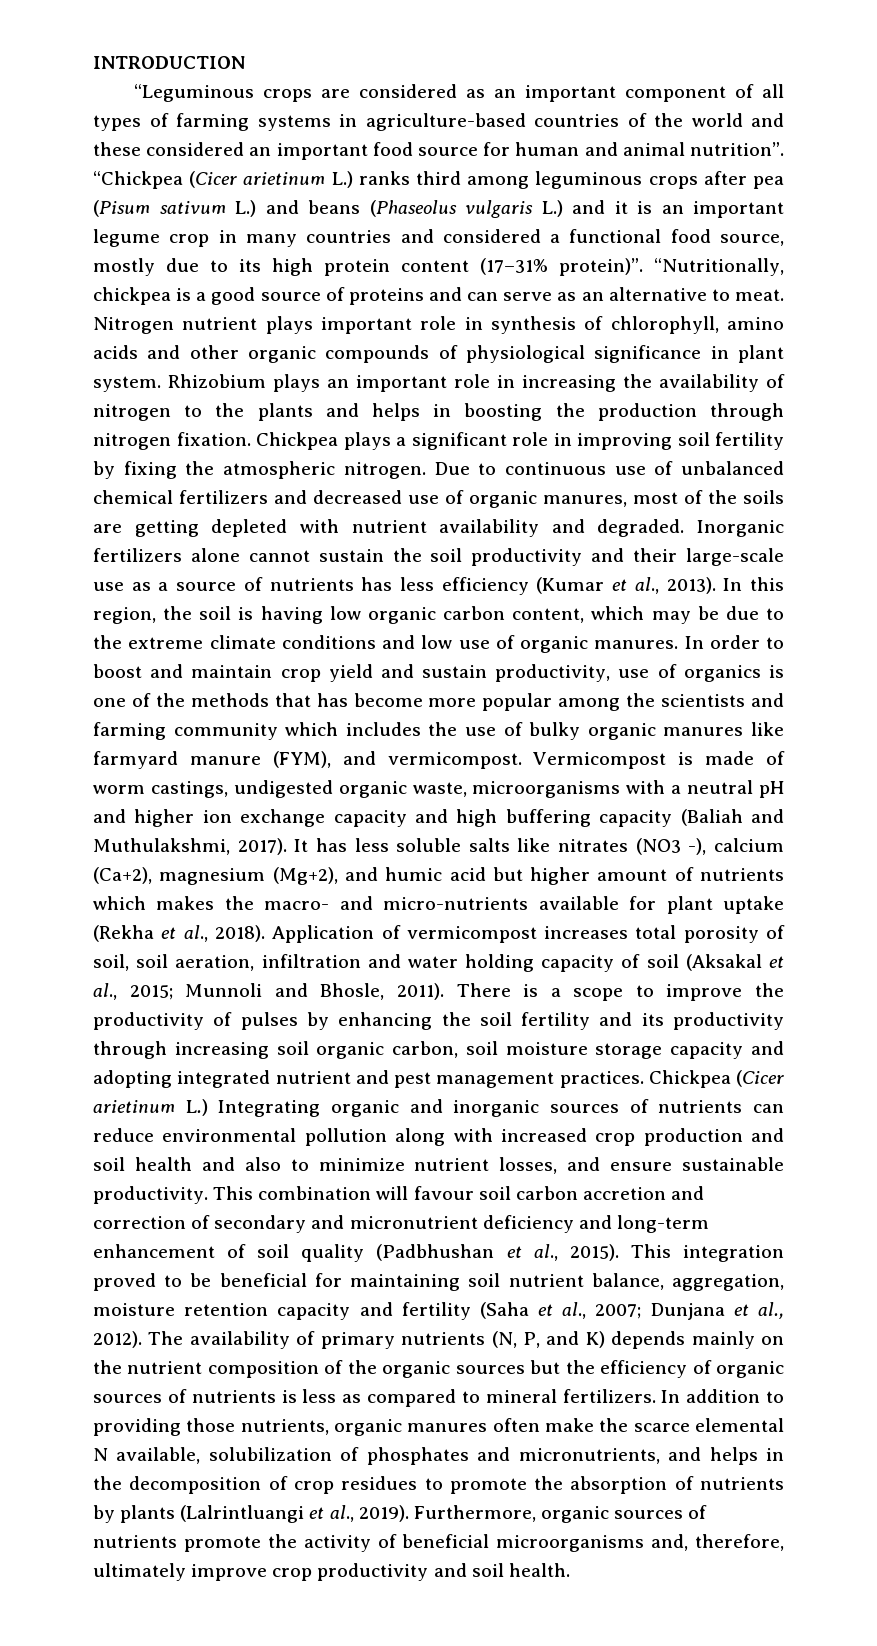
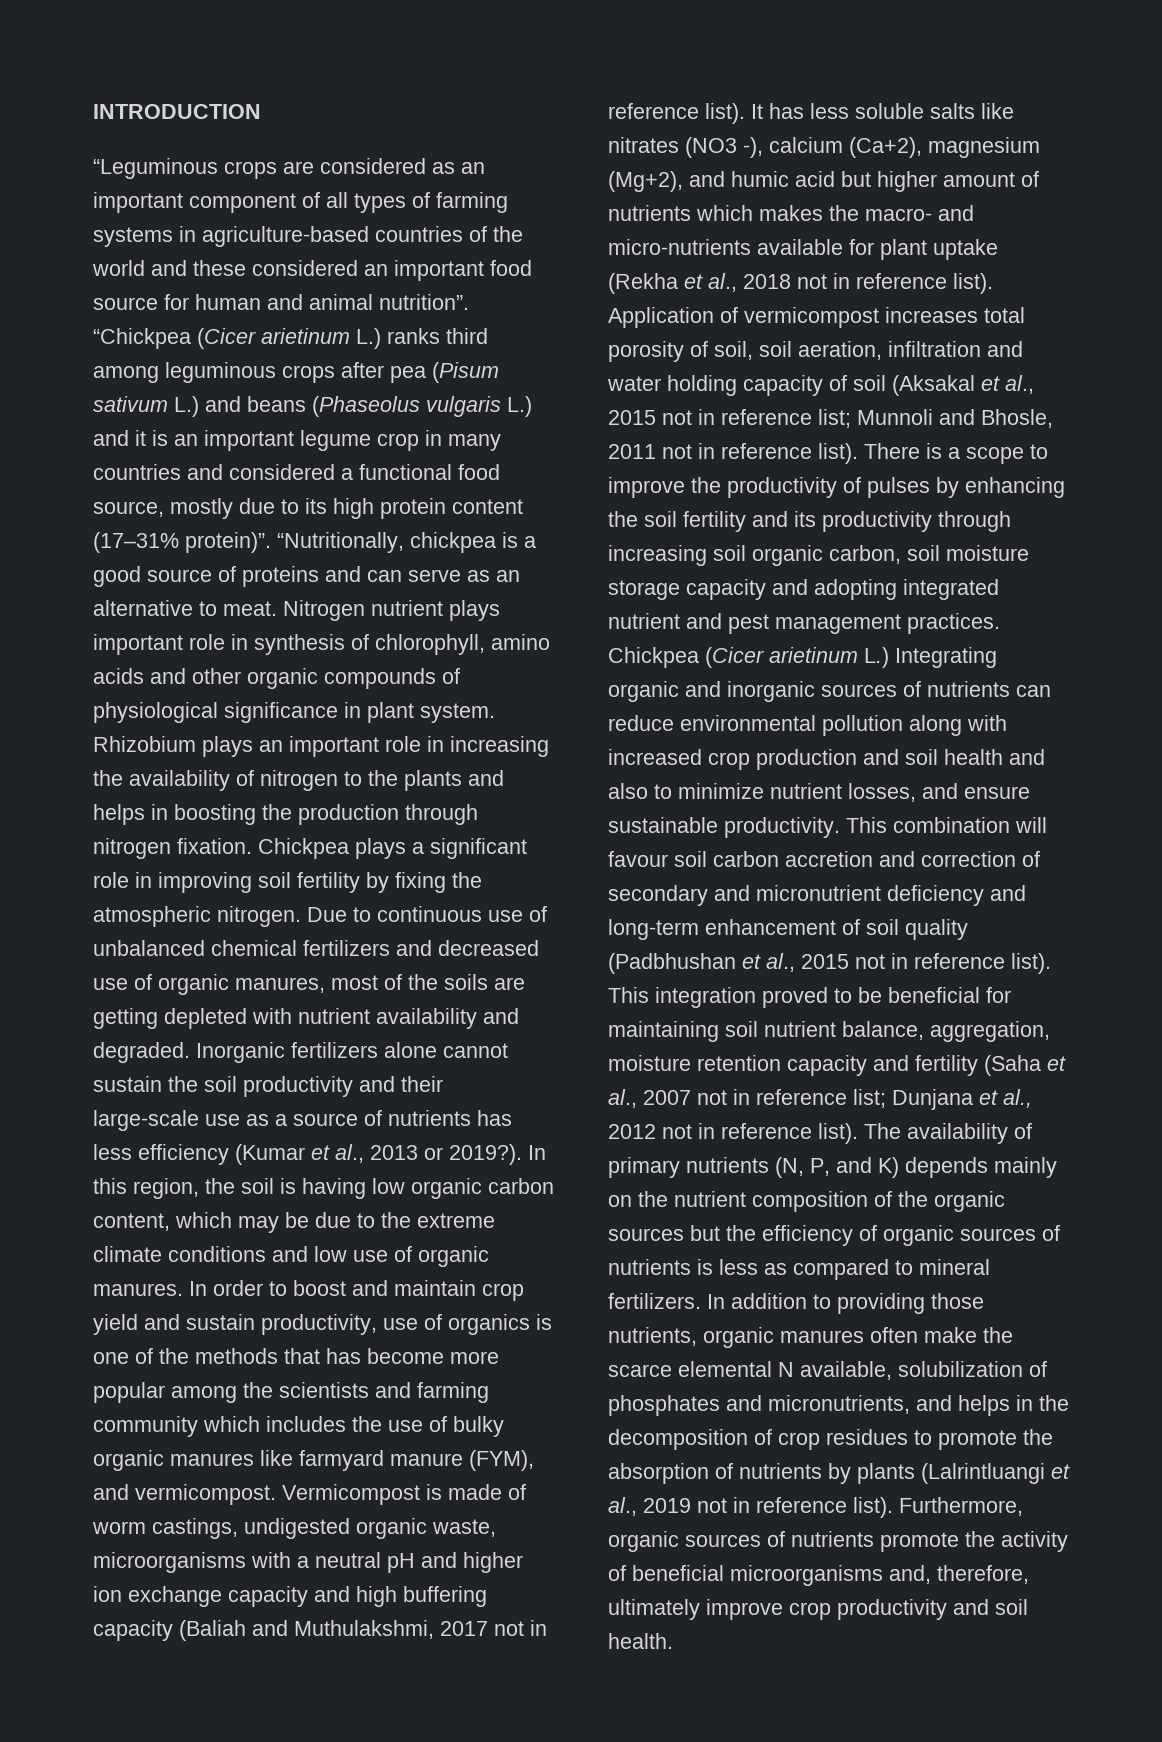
- Inorganic fertilizers alone cannot sustain the soil productivity and their large-scale use as a source of nutrients has less efficiency (Kumar et al., 2013).
+ Inorganic fertilizers alone cannot sustain the soil productivity and their large-scale use as a source of nutrients has less efficiency (Kumar et al., 2013 or 2019?).
- Vermicompost is made of worm castings, undigested organic waste, microorganisms with a neutral pH and higher ion exchange capacity and high buffering capacity (Baliah and Muthulakshmi, 2017).
+ Vermicompost is made of worm castings, undigested organic waste, microorganisms with a neutral pH and higher ion exchange capacity and high buffering capacity (Baliah and Muthulakshmi, 2017 not in reference list).
- It has less soluble salts like nitrates (NO3 -), calcium (Ca+2), magnesium (Mg+2), and humic acid but higher amount of nutrients which makes the macro- and micro-nutrients available for plant uptake (Rekha et al., 2018).
+ It has less soluble salts like nitrates (NO3 -), calcium (Ca+2), magnesium (Mg+2), and humic acid but higher amount of nutrients which makes the macro- and micro-nutrients available for plant uptake (Rekha et al., 2018 not in reference list).
- Application of vermicompost increases total porosity of soil, soil aeration, infiltration and water holding capacity of soil (Aksakal et al., 2015; Munnoli and Bhosle, 2011).
+ Application of vermicompost increases total porosity of soil, soil aeration, infiltration and water holding capacity of soil (Aksakal et al., 2015 not in reference list; Munnoli and Bhosle, 2011 not in reference list).
- This combination will favour soil carbon accretion and correction of secondary and micronutrient deficiency and long-term enhancement of soil quality (Padbhushan et al., 2015).
+ This combination will favour soil carbon accretion and correction of secondary and micronutrient deficiency and long-term enhancement of soil quality (Padbhushan et al., 2015 not in reference list).
- This integration proved to be beneficial for maintaining soil nutrient balance, aggregation, moisture retention capacity and fertility (Saha et al., 2007; Dunjana et al., 2012).
+ This integration proved to be beneficial for maintaining soil nutrient balance, aggregation, moisture retention capacity and fertility (Saha et al., 2007 not in reference list; Dunjana et al., 2012 not in reference list).
- In addition to providing those nutrients, organic manures often make the scarce elemental N available, solubilization of phosphates and micronutrients, and helps in the decomposition of crop residues to promote the absorption of nutrients by plants (Lalrintluangi et al., 2019).
+ In addition to providing those nutrients, organic manures often make the scarce elemental N available, solubilization of phosphates and micronutrients, and helps in the decomposition of crop residues to promote the absorption of nutrients by plants (Lalrintluangi et al., 2019 not in reference list).

